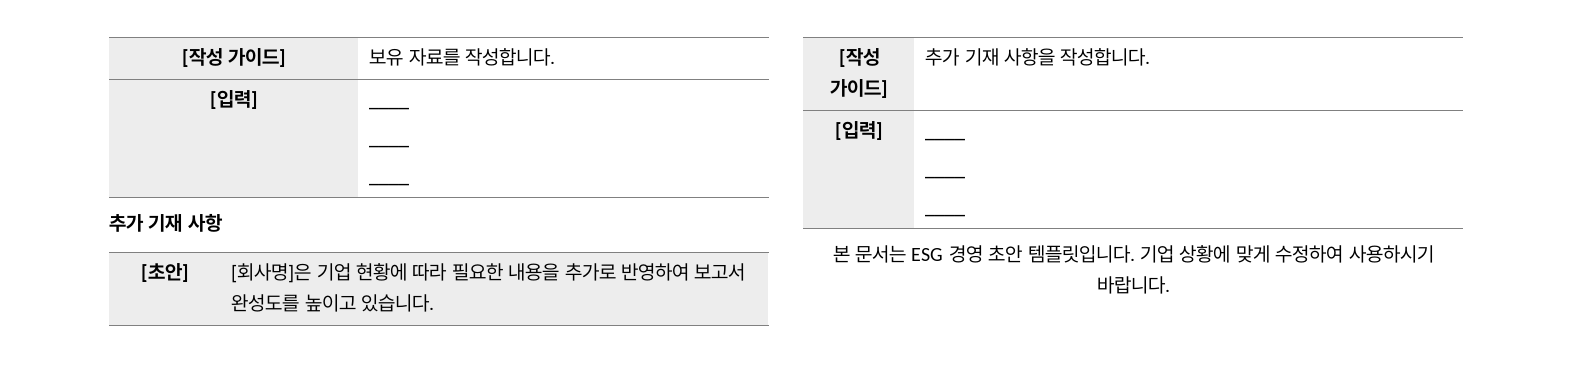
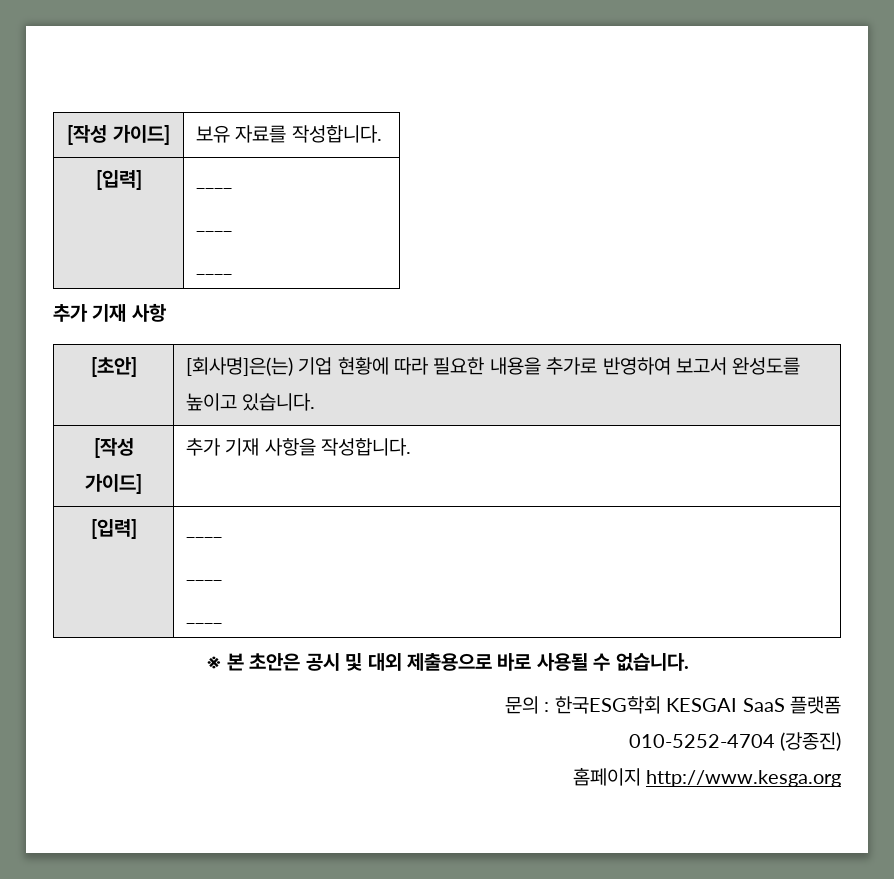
- [초안] | [회사명]은 기업 현황에 따라 필요한 내용을 추가로 반영하여 보고서 완성도를 높이고 있습니다.
+ [초안] | [회사명]은(는) 기업 현황에 따라 필요한 내용을 추가로 반영하여 보고서 완성도를 높이고 있습니다.
- 본 문서는 ESG 경영 초안 템플릿입니다. 기업 상황에 맞게 수정하여 사용하시기 바랍니다.
+ ※ 본 초안은 공시 및 대외 제출용으로 바로 사용될 수 없습니다.
+ 문의 : 한국ESG학회 KESGAI SaaS 플랫폼
+ 010-5252-4704 (강종진)
+ 홈페이지 http://www.kesga.org

